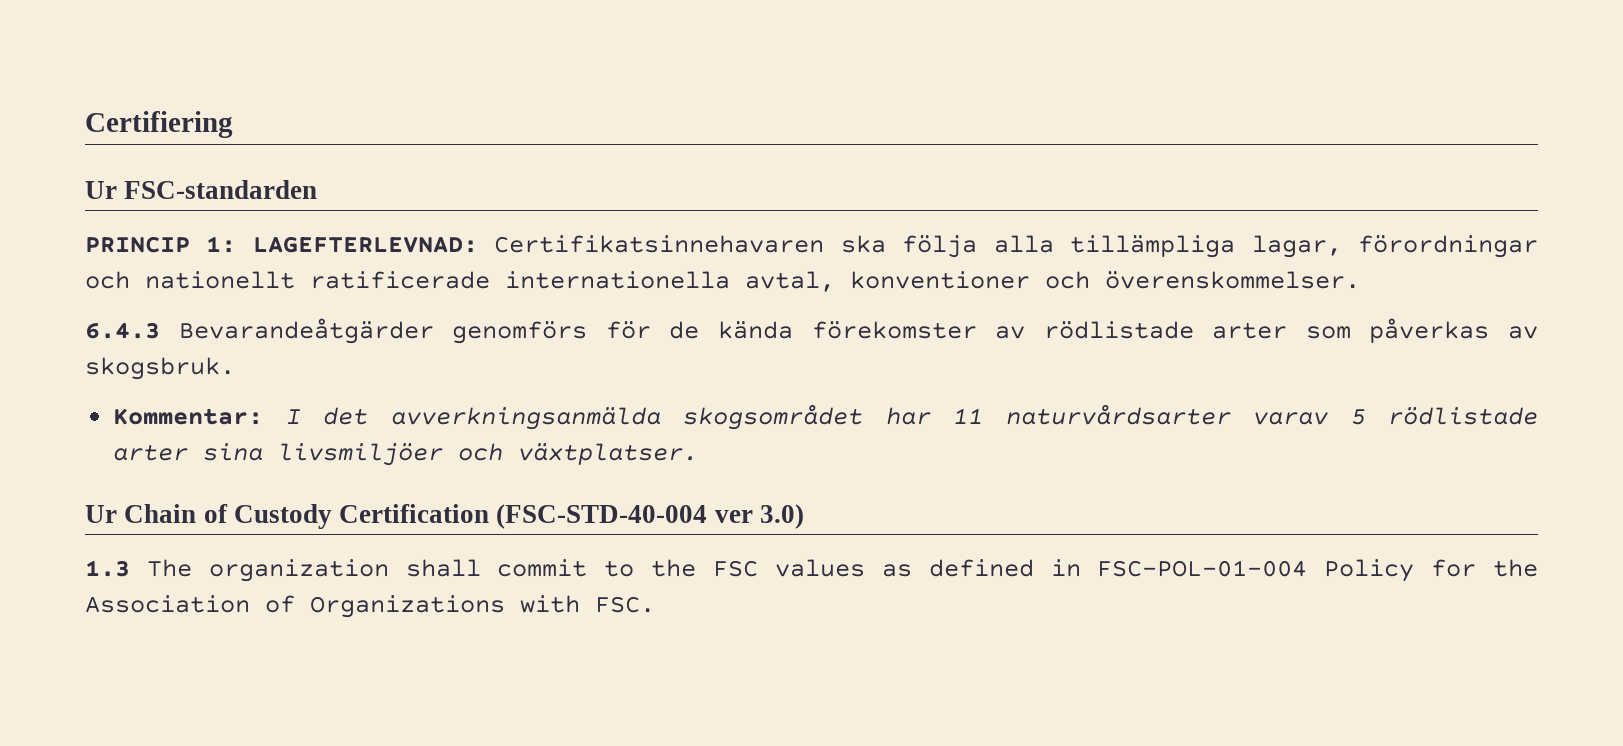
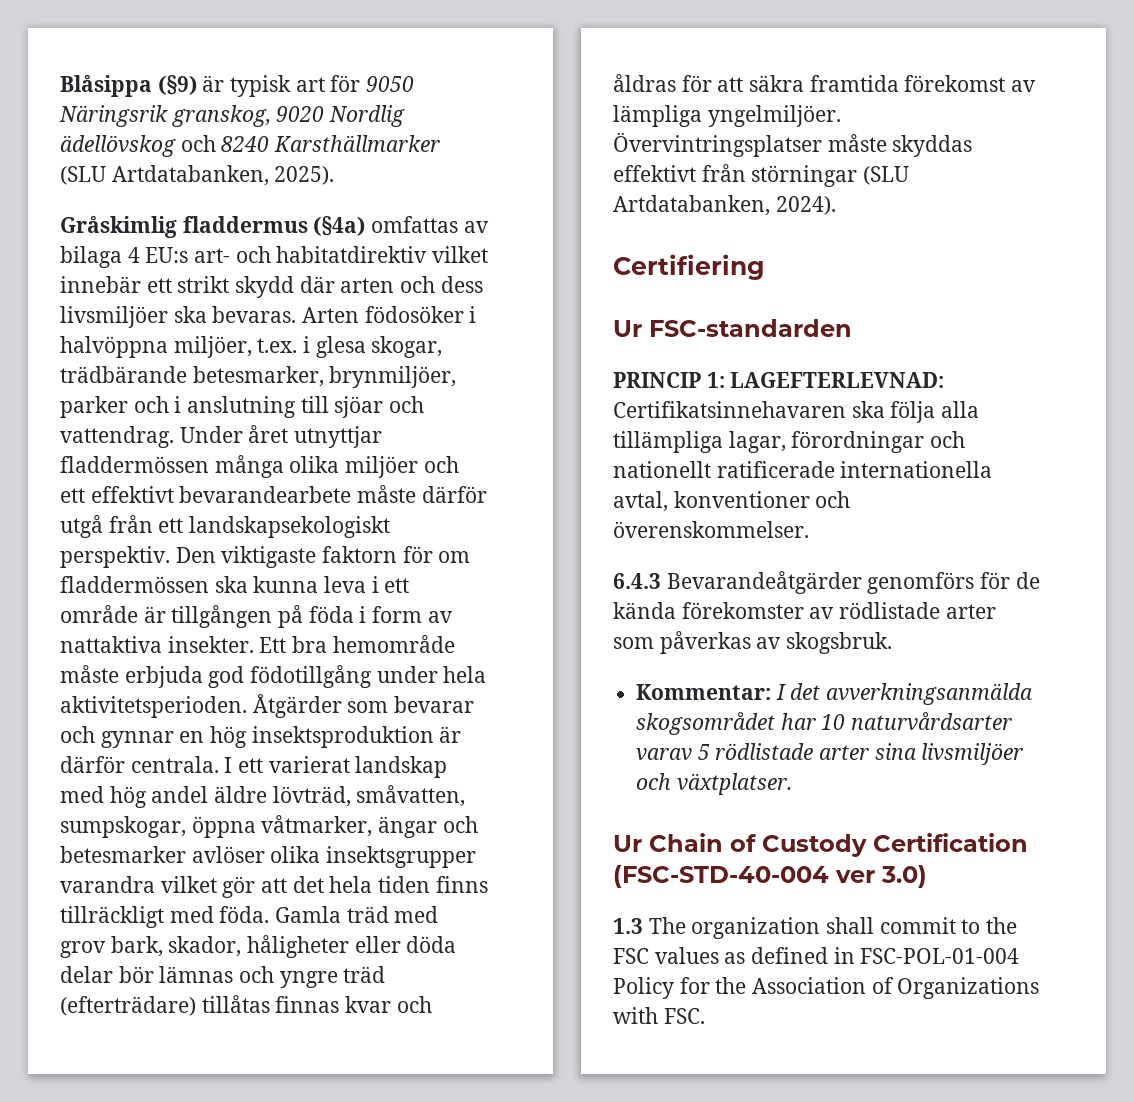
+ Blåsippa (§9) är typisk art för 9050 Näringsrik granskog, 9020 Nordlig ädellövskog och 8240 Karsthällmarker (SLU Artdatabanken, 2025).
+ Gråskimlig fladdermus (§4a) omfattas av bilaga 4 EU:s art- och habitatdirektiv vilket innebär ett strikt skydd där arten och dess livsmiljöer ska bevaras. Arten födosöker i halvöppna miljöer, t.ex. i glesa skogar, trädbärande betesmarker, brynmiljöer, parker och i anslutning till sjöar och vattendrag. Under året utnyttjar fladdermössen många olika miljöer och ett effektivt bevarandearbete måste därför utgå från ett landskapsekologiskt perspektiv. Den viktigaste faktorn för om fladdermössen ska kunna leva i ett område är tillgången på föda i form av nattaktiva insekter. Ett bra hemområde måste erbjuda god födotillgång under hela aktivitetsperioden. Åtgärder som bevarar och gynnar en hög insektsproduktion är därför centrala. I ett varierat landskap med hög andel äldre lövträd, småvatten, sumpskogar, öppna våtmarker, ängar och betesmarker avlöser olika insektsgrupper varandra vilket gör att det hela tiden finns tillräckligt med föda. Gamla träd med grov bark, skador, håligheter eller döda delar bör lämnas och yngre träd (efterträdare) tillåtas finnas kvar och åldras för att säkra framtida förekomst av lämpliga yngelmiljöer. Övervintringsplatser måste skyddas effektivt från störningar (SLU Artdatabanken, 2024).
- Kommentar: I det avverkningsanmälda skogsområdet har 11 naturvårdsarter varav 5 rödlistade arter sina livsmiljöer och växtplatser.
+ Kommentar: I det avverkningsanmälda skogsområdet har 10 naturvårdsarter varav 5 rödlistade arter sina livsmiljöer och växtplatser.

